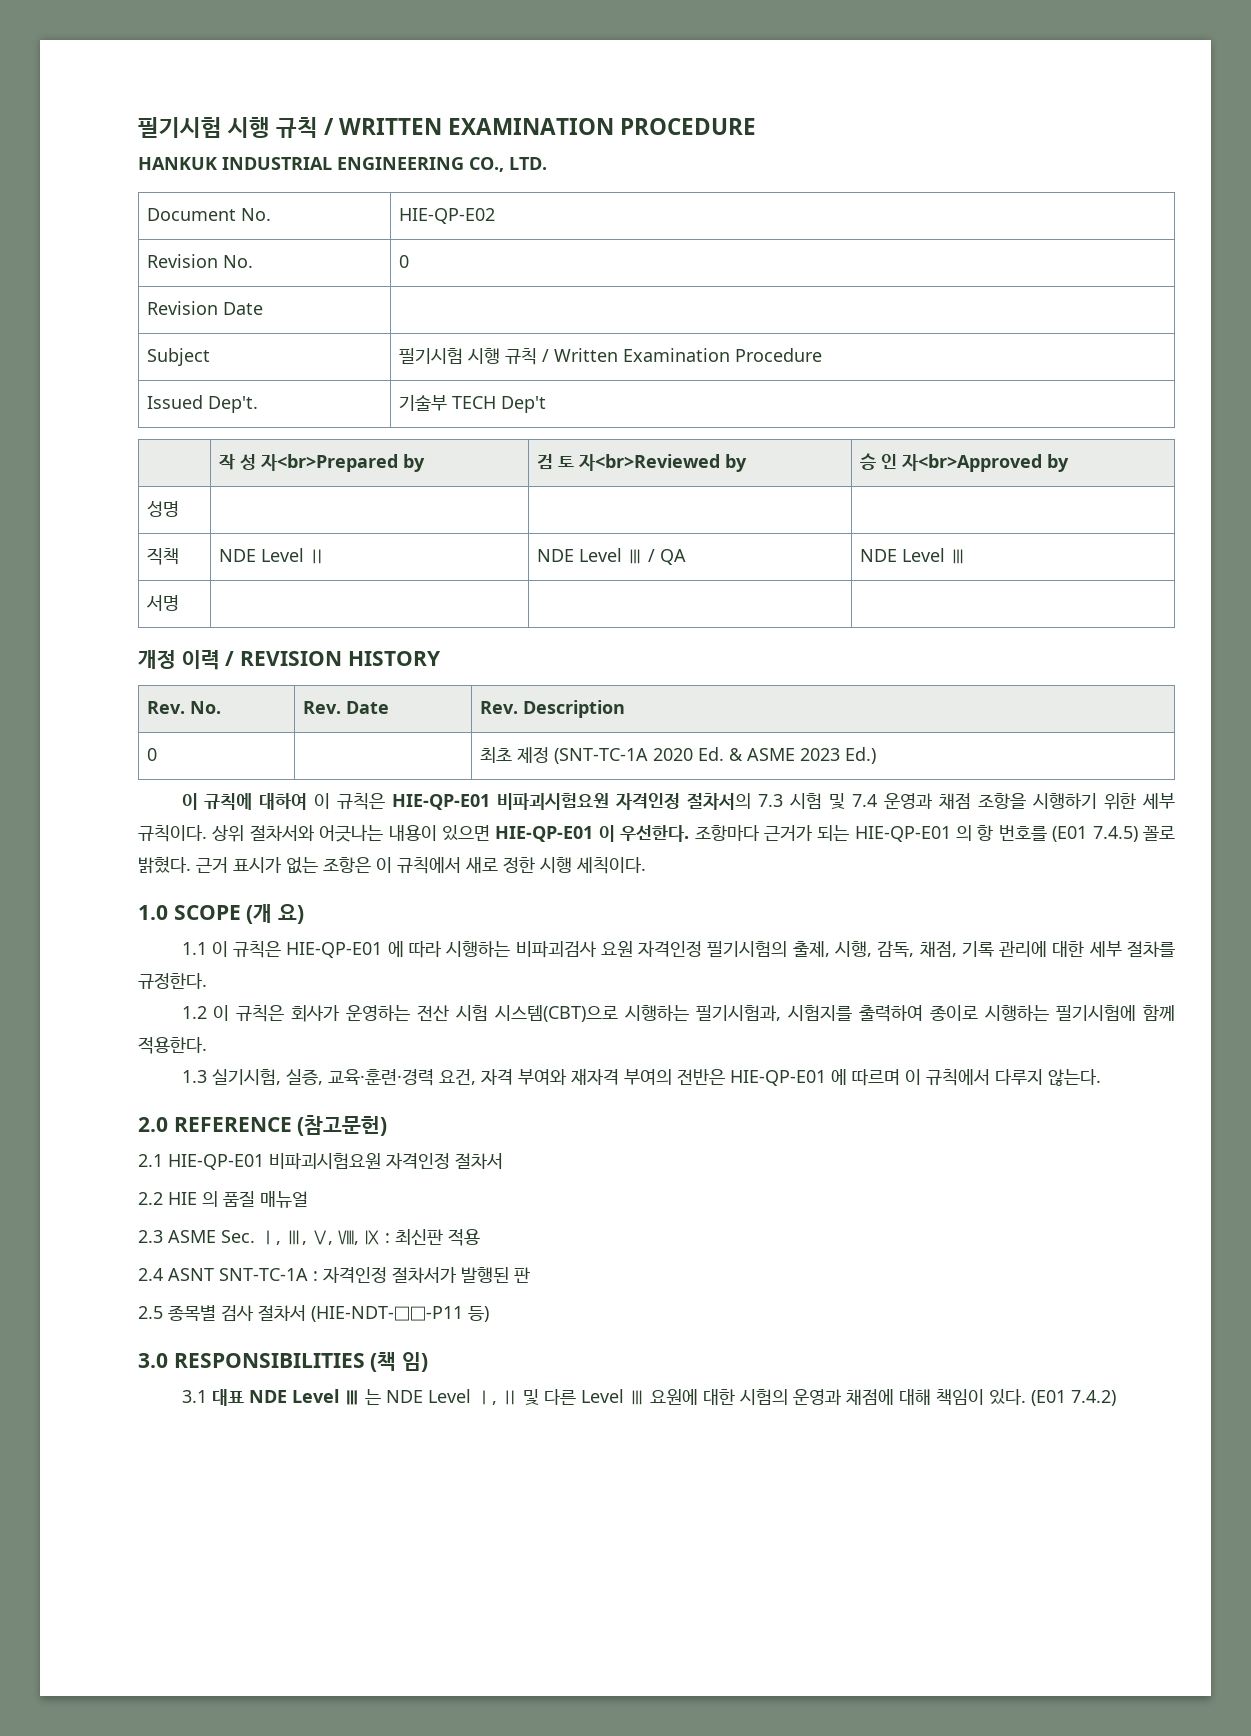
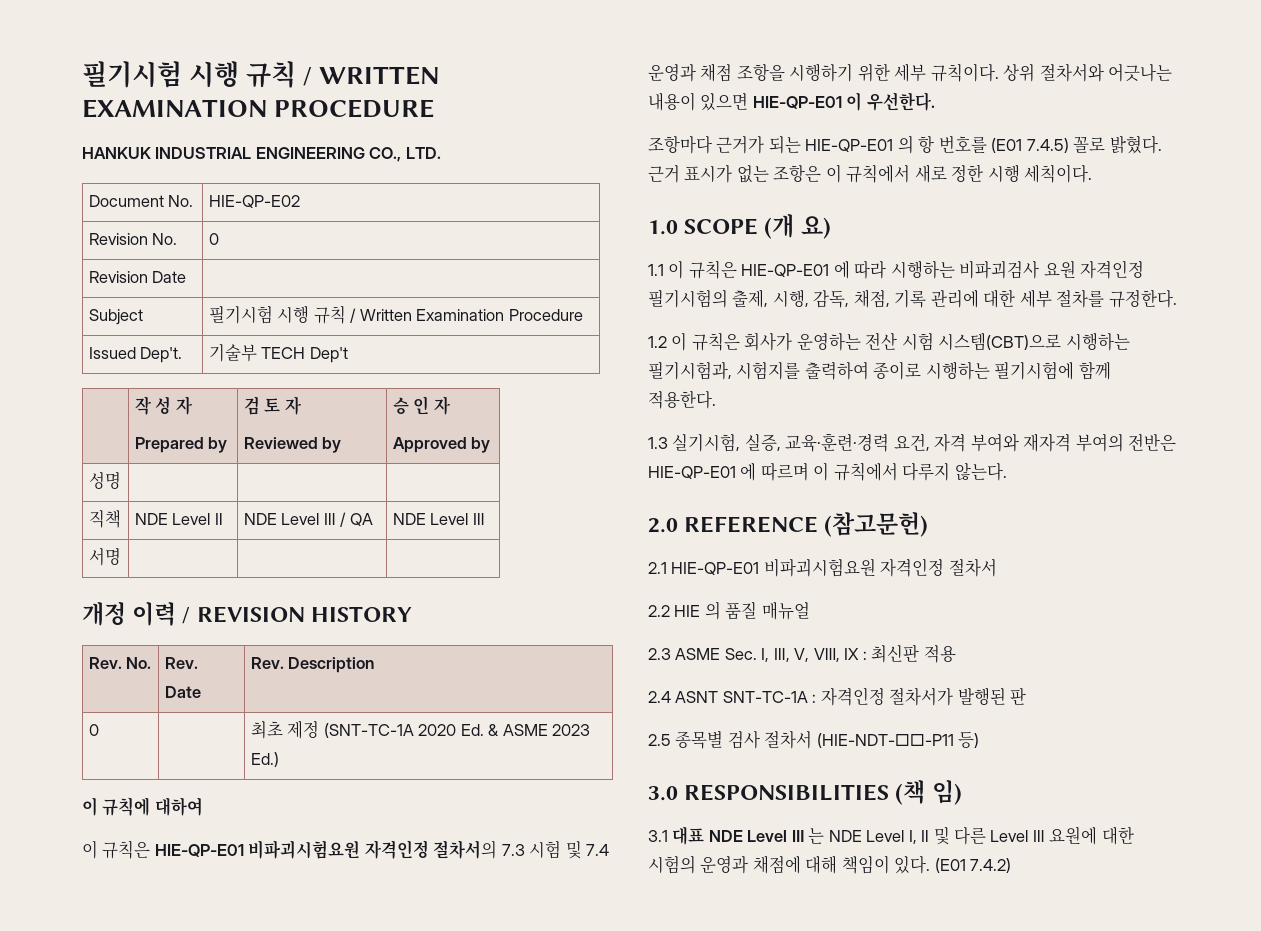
- | 작 성 자<br>Prepared by | 검 토 자<br>Reviewed by | 승 인 자<br>Approved by
+ | 작 성 자
+ Prepared by | 검 토 자
+ Reviewed by | 승 인 자
+ Approved by
- 이 규칙에 대하여 이 규칙은 HIE-QP-E01 비파괴시험요원 자격인정 절차서의 7.3 시험 및 7.4 운영과 채점 조항을 시행하기 위한 세부 규칙이다.
+ 이 규칙에 대하여
+ 이 규칙은 HIE-QP-E01 비파괴시험요원 자격인정 절차서의 7.3 시험 및 7.4 운영과 채점 조항을 시행하기 위한 세부 규칙이다.
- 상위 절차서와 어긋나는 내용이 있으면 HIE-QP-E01 이 우선한다. 조항마다 근거가 되는 HIE-QP-E01 의 항 번호를 (E01 7.4.5) 꼴로 밝혔다.
+ 상위 절차서와 어긋나는 내용이 있으면 HIE-QP-E01 이 우선한다.
+ 조항마다 근거가 되는 HIE-QP-E01 의 항 번호를 (E01 7.4.5) 꼴로 밝혔다.

